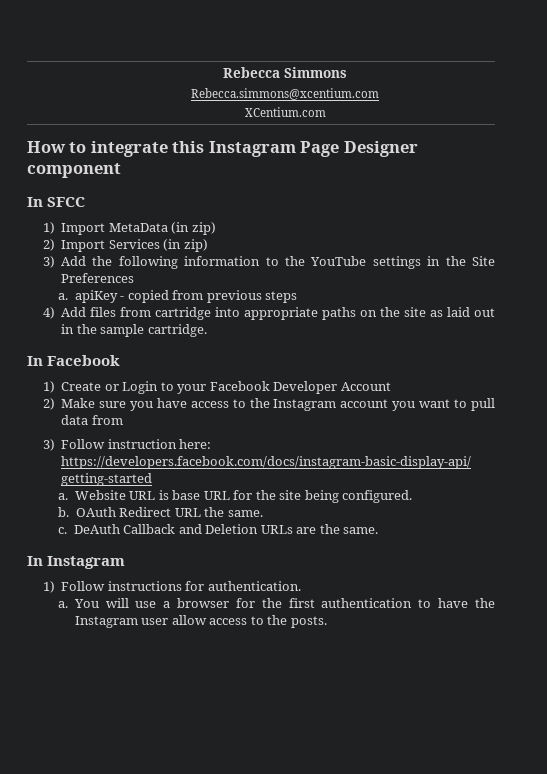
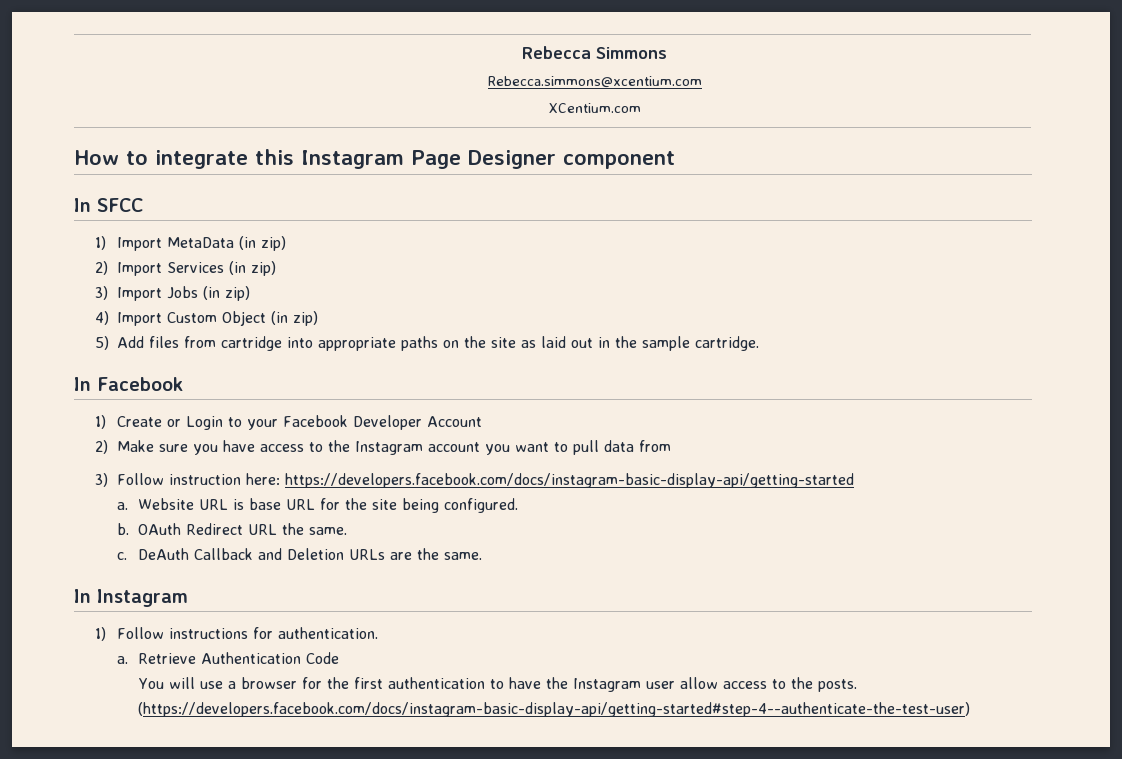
- 3) Add the following information to the YouTube settings in the Site Preferences
- a. apiKey - copied from previous steps
- 4) Add files from cartridge into appropriate paths on the site as laid out in the sample cartridge.
+ 3) Import Jobs (in zip)
+ 4) Import Custom Object (in zip)
+ 5) Add files from cartridge into appropriate paths on the site as laid out in the sample cartridge.
- a. You will use a browser for the first authentication to have the Instagram user allow access to the posts.
+ a. Retrieve Authentication Code
+ You will use a browser for the first authentication to have the Instagram user allow access to the posts.
+ (https://developers.facebook.com/docs/instagram-basic-display-api/getting-started#step-4--authenticate-the-test-user)

